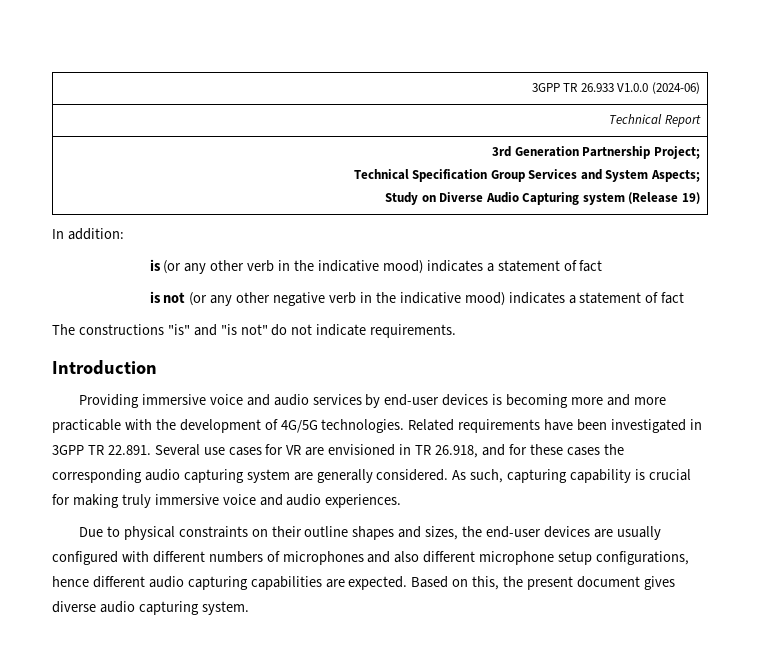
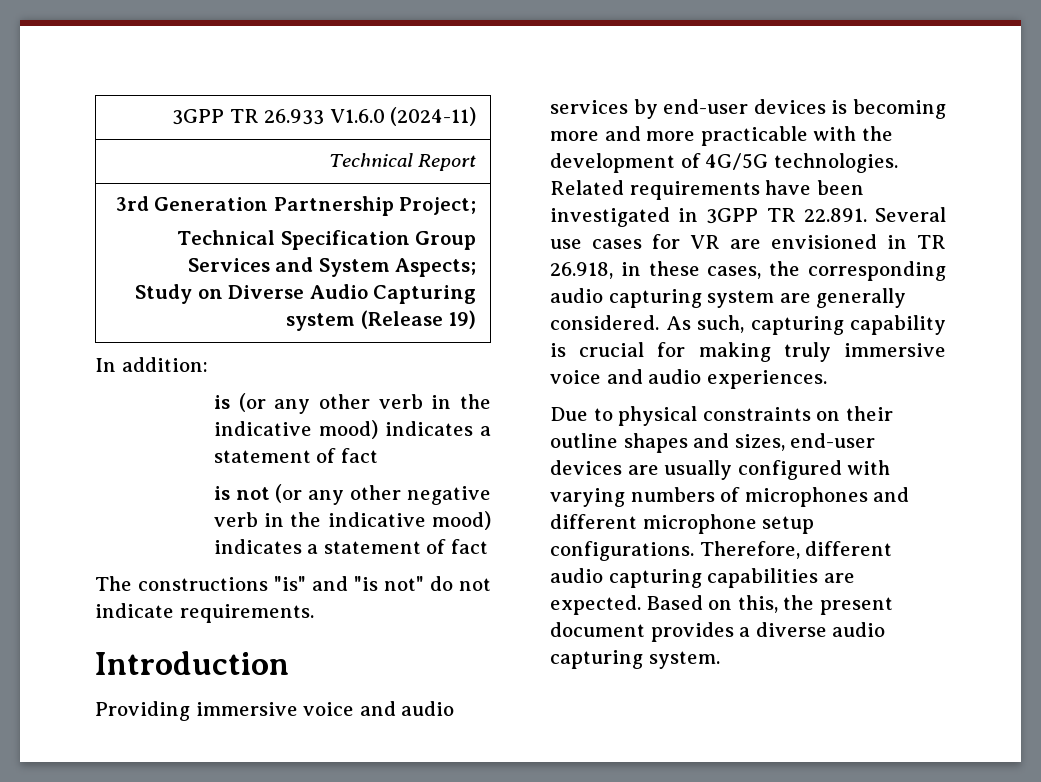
- 3GPP TR 26.933 V1.0.0 (2024-06)
+ 3GPP TR 26.933 V1.6.0 (2024-11)
- Related requirements have been investigated in 3GPP TR 22.891. Several use cases for VR are envisioned in TR 26.918, and for these cases the corresponding audio capturing system are generally considered.
+ Related requirements have been investigated in 3GPP TR 22.891. Several use cases for VR are envisioned in TR 26.918, in these cases, the corresponding audio capturing system are generally considered.
- Due to physical constraints on their outline shapes and sizes, the end-user devices are usually configured with different numbers of microphones and also different microphone setup configurations, hence different audio capturing capabilities are expected.
+ Due to physical constraints on their outline shapes and sizes, end-user devices are usually configured with varying numbers of microphones and different microphone setup configurations. Therefore, different audio capturing capabilities are expected.
- Based on this, the present document gives diverse audio capturing system.
+ Based on this, the present document provides a diverse audio capturing system.

